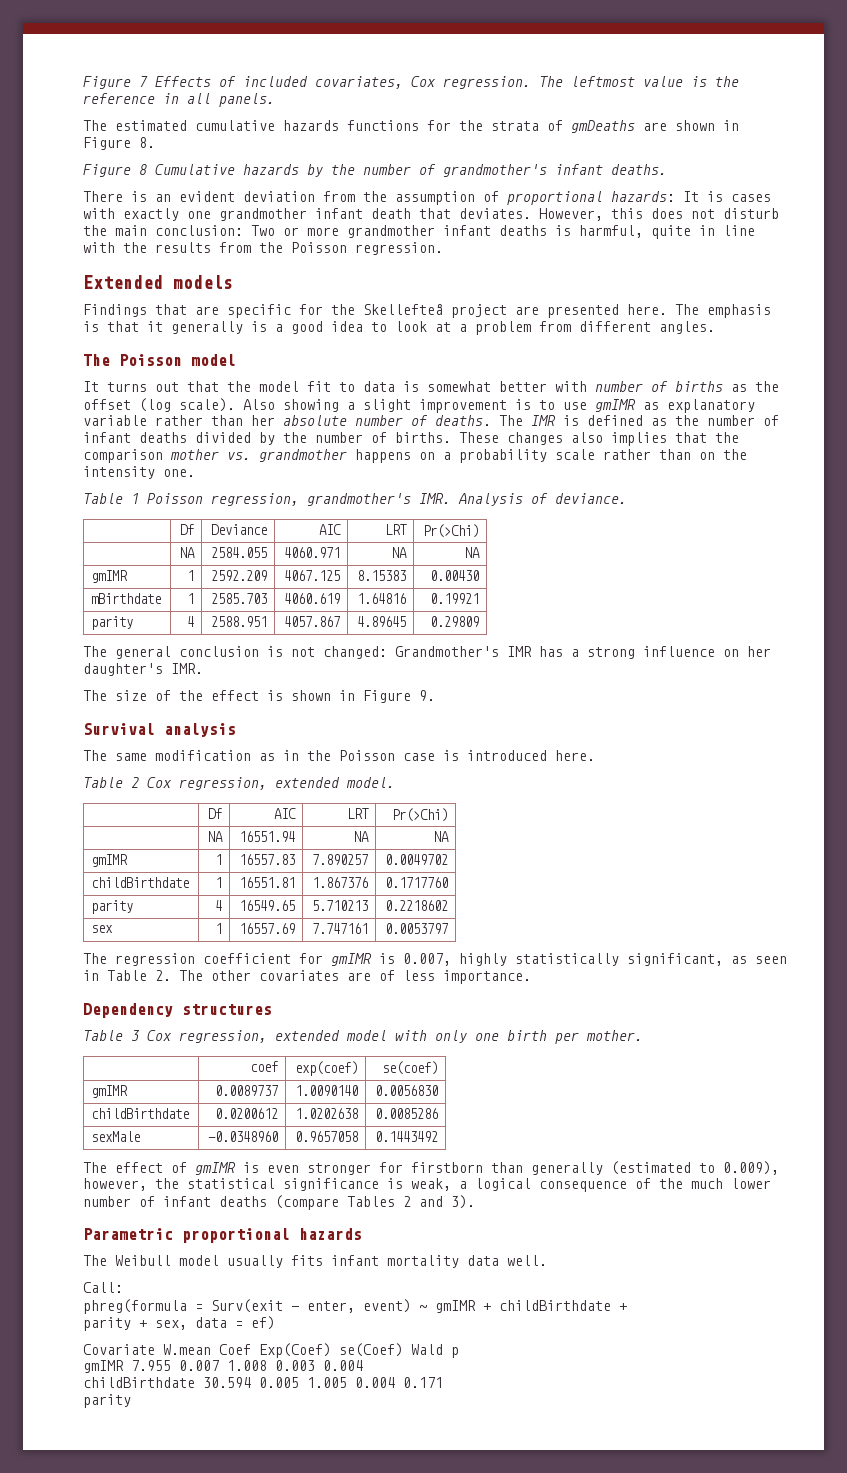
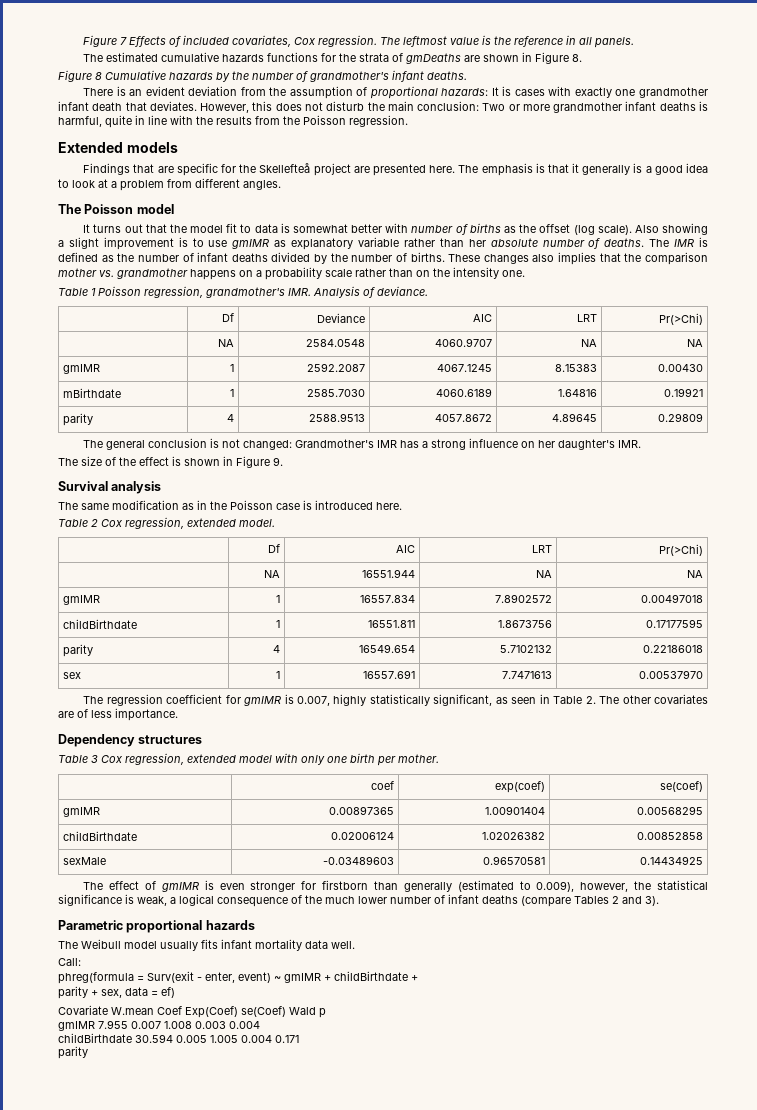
- | NA | 2584.055 | 4060.971 | NA | NA
- gmIMR | 1 | 2592.209 | 4067.125 | 8.15383 | 0.00430
+ | NA | 2584.0548 | 4060.9707 | NA | NA
+ gmIMR | 1 | 2592.2087 | 4067.1245 | 8.15383 | 0.00430
- mBirthdate | 1 | 2585.703 | 4060.619 | 1.64816 | 0.19921
+ mBirthdate | 1 | 2585.7030 | 4060.6189 | 1.64816 | 0.19921
- parity | 4 | 2588.951 | 4057.867 | 4.89645 | 0.29809
+ parity | 4 | 2588.9513 | 4057.8672 | 4.89645 | 0.29809
- | NA | 16551.94 | NA | NA
- gmIMR | 1 | 16557.83 | 7.890257 | 0.0049702
+ | NA | 16551.944 | NA | NA
+ gmIMR | 1 | 16557.834 | 7.8902572 | 0.00497018
- childBirthdate | 1 | 16551.81 | 1.867376 | 0.1717760
- parity | 4 | 16549.65 | 5.710213 | 0.2218602
+ childBirthdate | 1 | 16551.811 | 1.8673756 | 0.17177595
+ parity | 4 | 16549.654 | 5.7102132 | 0.22186018
- sex | 1 | 16557.69 | 7.747161 | 0.0053797
+ sex | 1 | 16557.691 | 7.7471613 | 0.00537970
- gmIMR | 0.0089737 | 1.0090140 | 0.0056830
- childBirthdate | 0.0200612 | 1.0202638 | 0.0085286
- sexMale | -0.0348960 | 0.9657058 | 0.1443492
+ gmIMR | 0.00897365 | 1.00901404 | 0.00568295
+ childBirthdate | 0.02006124 | 1.02026382 | 0.00852858
+ sexMale | -0.03489603 | 0.96570581 | 0.14434925

